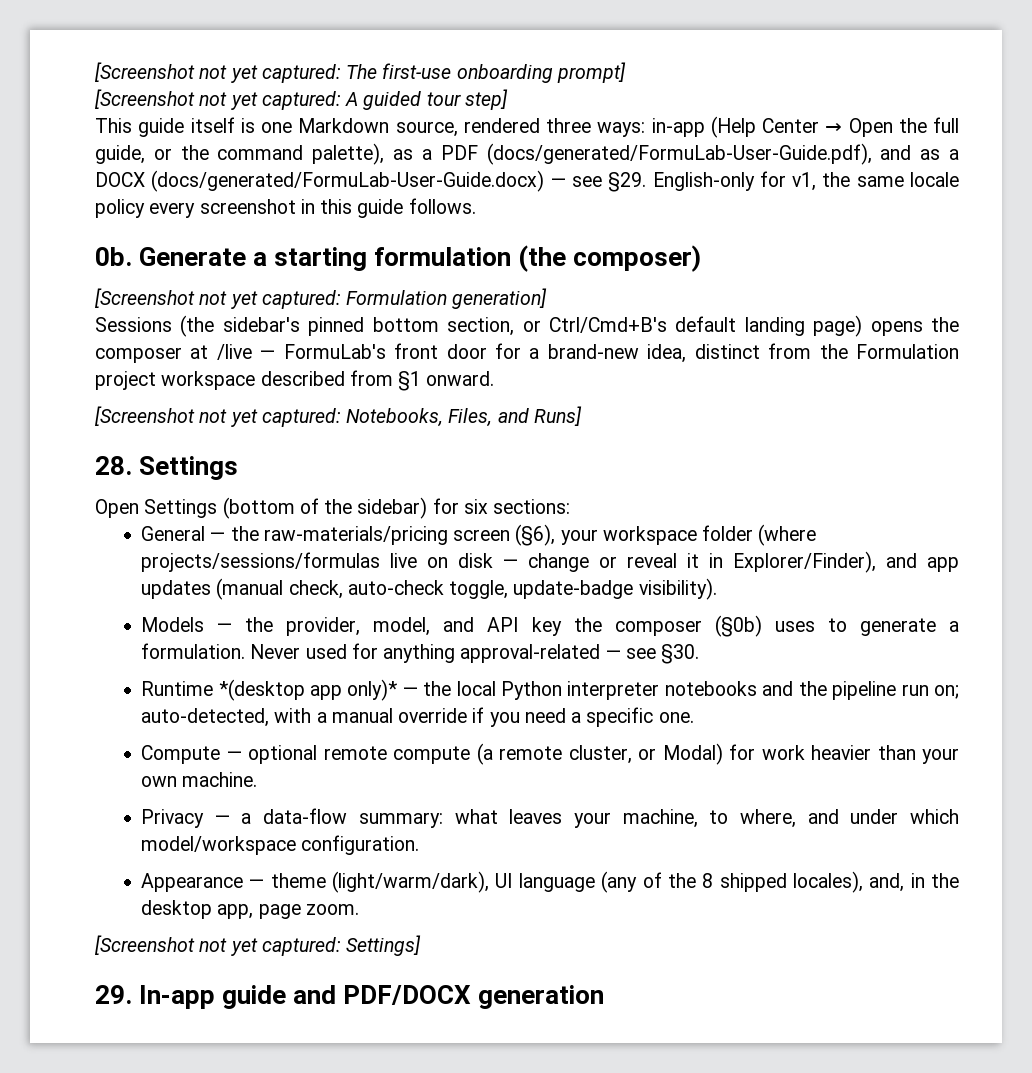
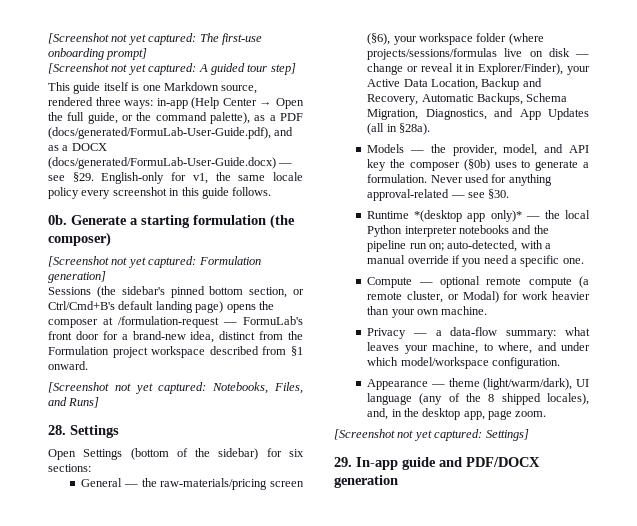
- Sessions (the sidebar's pinned bottom section, or Ctrl/Cmd+B's default landing page) opens the composer at /live — FormuLab's front door for a brand-new idea, distinct from the Formulation project workspace described from §1 onward.
+ Sessions (the sidebar's pinned bottom section, or Ctrl/Cmd+B's default landing page) opens the composer at /formulation-request — FormuLab's front door for a brand-new idea, distinct from the Formulation project workspace described from §1 onward.
- General — the raw-materials/pricing screen (§6), your workspace folder (where projects/sessions/formulas live on disk — change or reveal it in Explorer/Finder), and app updates (manual check, auto-check toggle, update-badge visibility).
+ General — the raw-materials/pricing screen (§6), your workspace folder (where projects/sessions/formulas live on disk — change or reveal it in Explorer/Finder), your Active Data Location, Backup and Recovery, Automatic Backups, Schema Migration, Diagnostics, and App Updates (all in §28a).

